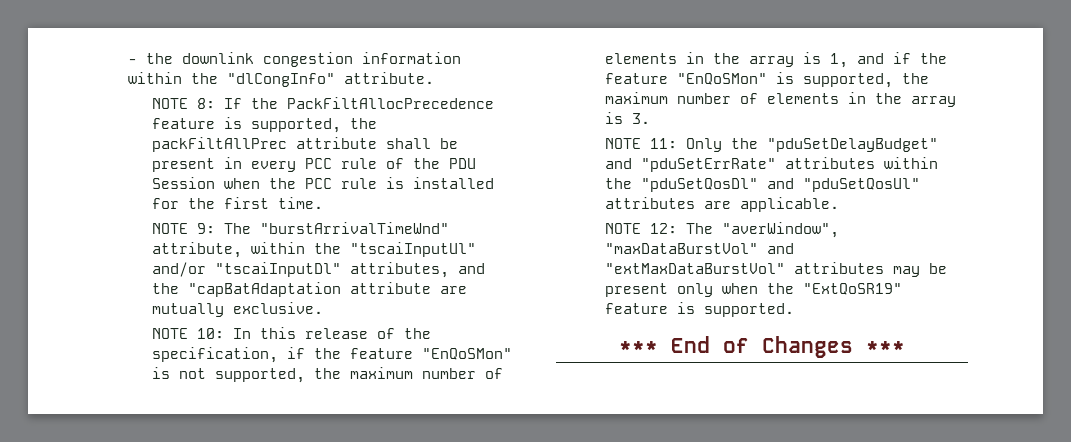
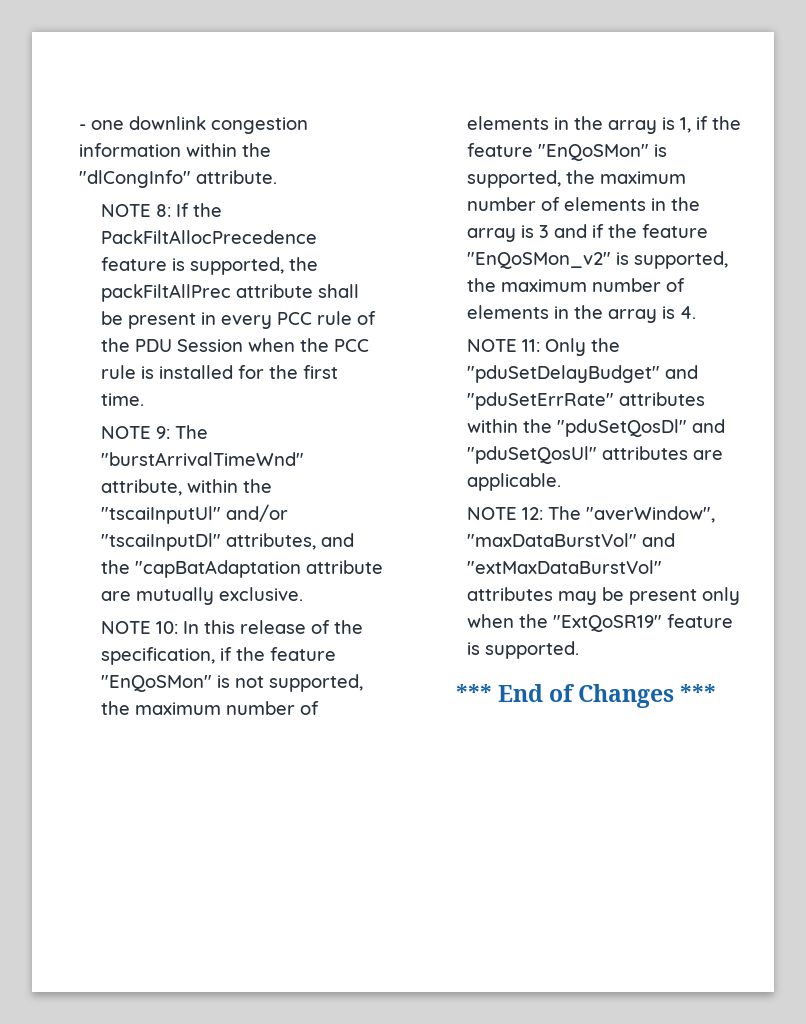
- - the downlink congestion information within the "dlCongInfo" attribute.
+ - one downlink congestion information within the "dlCongInfo" attribute.
- NOTE 10: In this release of the specification, if the feature "EnQoSMon" is not supported, the maximum number of elements in the array is 1, and if the feature "EnQoSMon" is supported, the maximum number of elements in the array is 3.
+ NOTE 10: In this release of the specification, if the feature "EnQoSMon" is not supported, the maximum number of elements in the array is 1, if the feature "EnQoSMon" is supported, the maximum number of elements in the array is 3 and if the feature "EnQoSMon_v2" is supported, the maximum number of elements in the array is 4.

